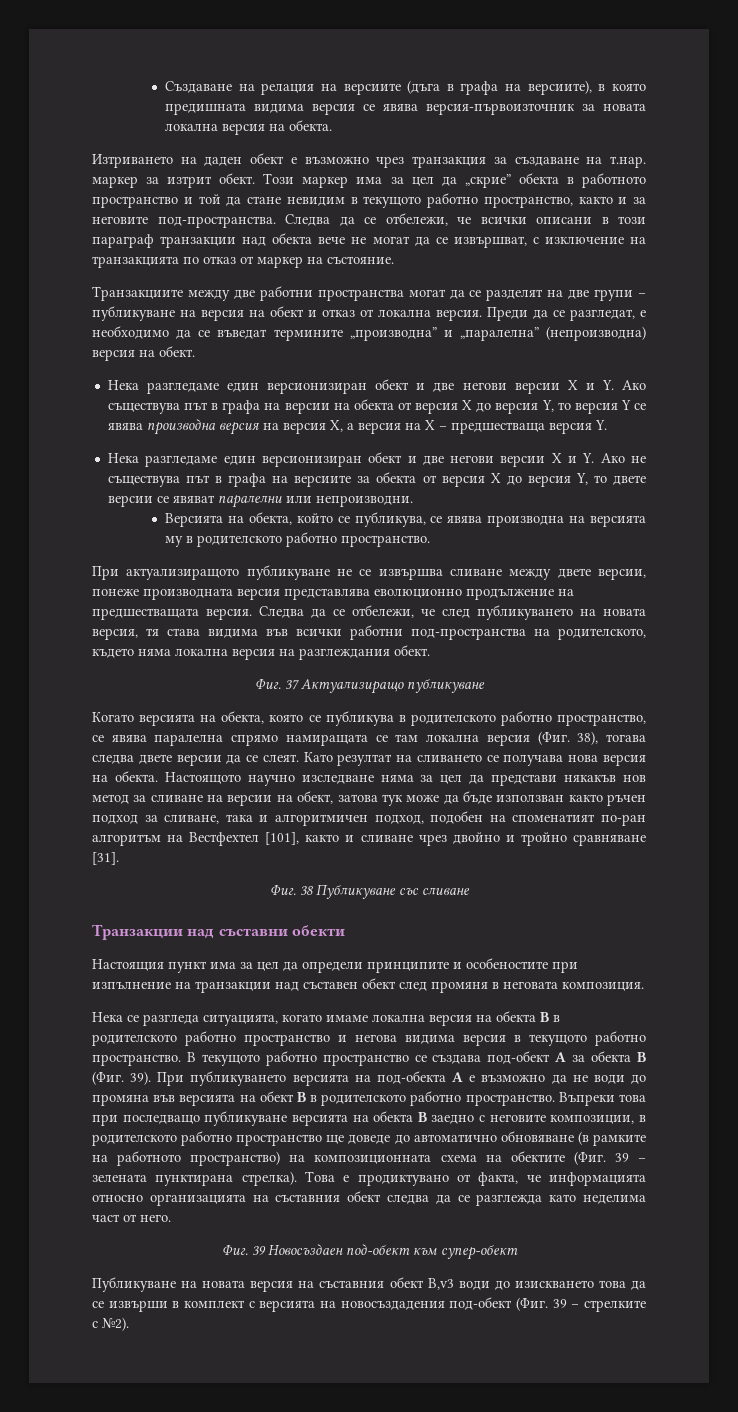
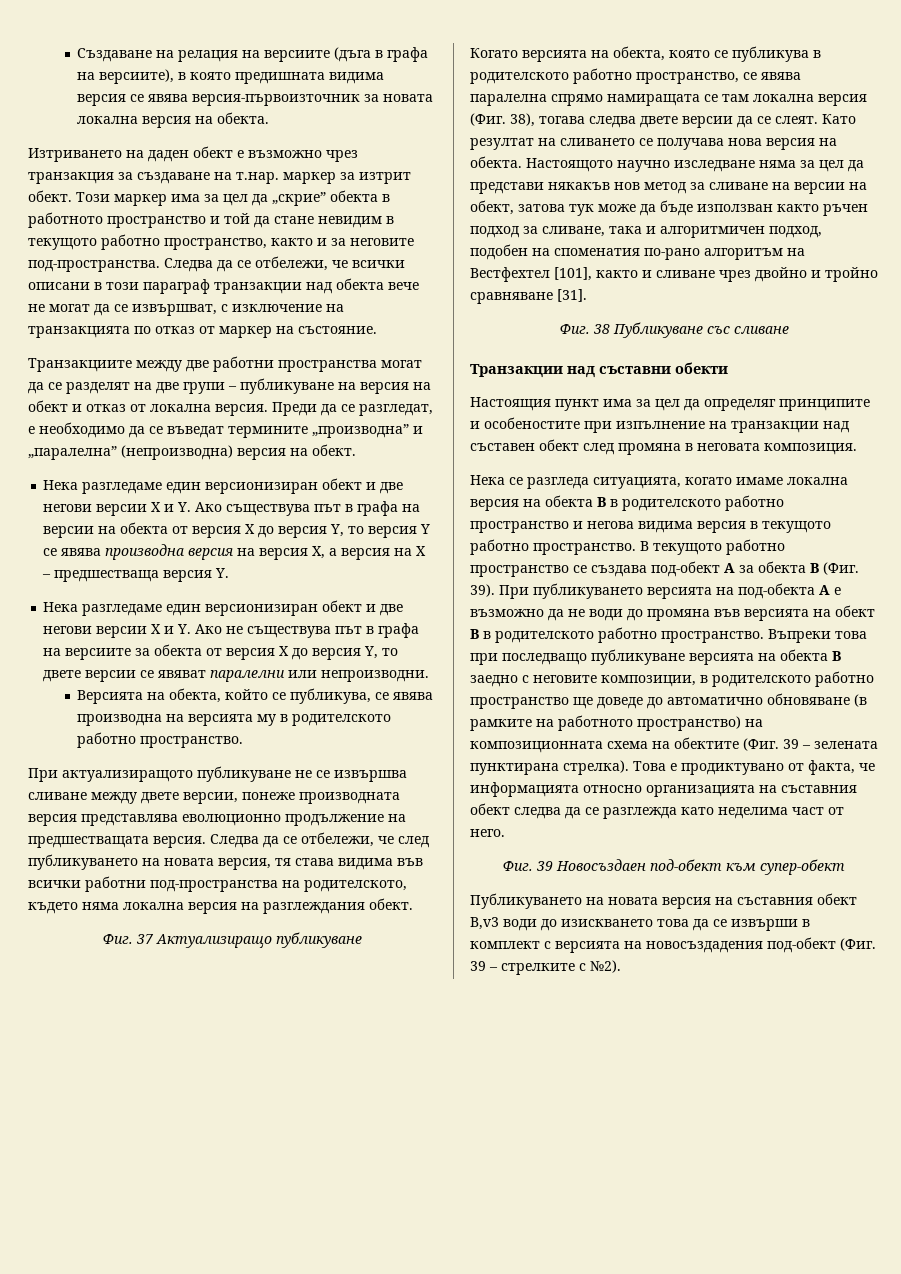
- Настоящото научно изследване няма за цел да представи някакъв нов метод за сливане на версии на обект, затова тук може да бъде използван както ръчен подход за сливане, така и алгоритмичен подход, подобен на споменатият по-ран алгоритъм на Вестфехтел [101], както и сливане чрез двойно и тройно сравняване [31].
+ Настоящото научно изследване няма за цел да представи някакъв нов метод за сливане на версии на обект, затова тук може да бъде използван както ръчен подход за сливане, така и алгоритмичен подход, подобен на споменатия по-рано алгоритъм на Вестфехтел [101], както и сливане чрез двойно и тройно сравняване [31].
- Настоящия пункт има за цел да определи принципите и особеностите при изпълнение на транзакции над съставен обект след промяня в неговата композиция.
+ Настоящия пункт има за цел да определяг принципите и особеностите при изпълнение на транзакции над съставен обект след промяна в неговата композиция.
- Публикуване на новата версия на съставния обект B,v3 води до изискването това да се извърши в комплект с версията на новосъздадения под-обект (Фиг. 39 – стрелките с №2).
+ Публикуването на новата версия на съставния обект B,v3 води до изискването това да се извърши в комплект с версията на новосъздадения под-обект (Фиг. 39 – стрелките с №2).

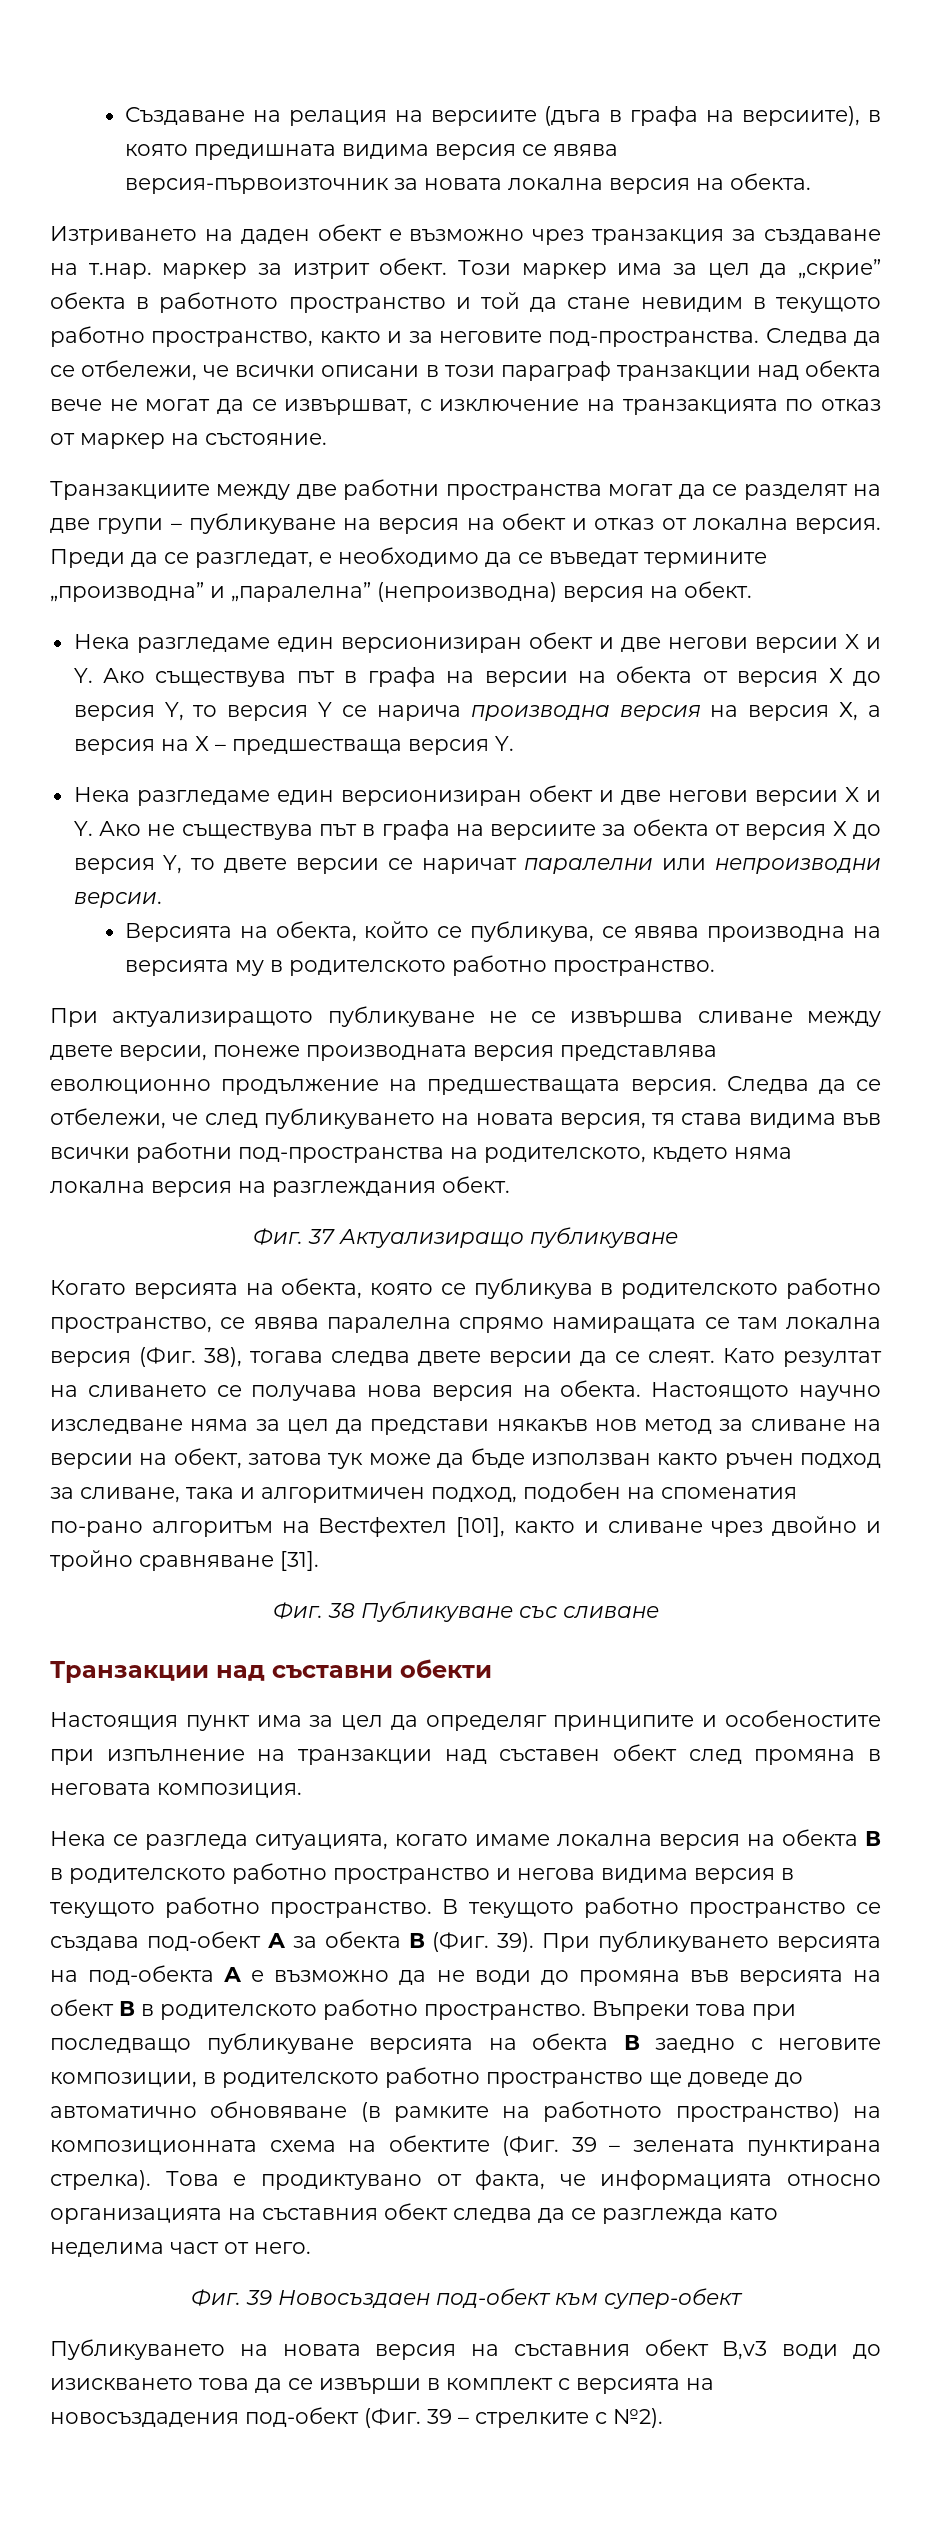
- Нека разгледаме един версионизиран обект и две негови версии X и Y. Ако съществува път в графа на версии на обекта от версия Х до версия Y, то версия Y се явява производна версия на версия Х, а версия на Х – предшестваща версия Y.
+ Нека разгледаме един версионизиран обект и две негови версии X и Y. Ако съществува път в графа на версии на обекта от версия Х до версия Y, то версия Y се нарича производна версия на версия Х, а версия на Х – предшестваща версия Y.
- Нека разгледаме един версионизиран обект и две негови версии X и Y. Ако не съществува път в графа на версиите за обекта от версия Х до версия Y, то двете версии се явяват паралелни или непроизводни.
+ Нека разгледаме един версионизиран обект и две негови версии X и Y. Ако не съществува път в графа на версиите за обекта от версия Х до версия Y, то двете версии се наричат паралелни или непроизводни версии.

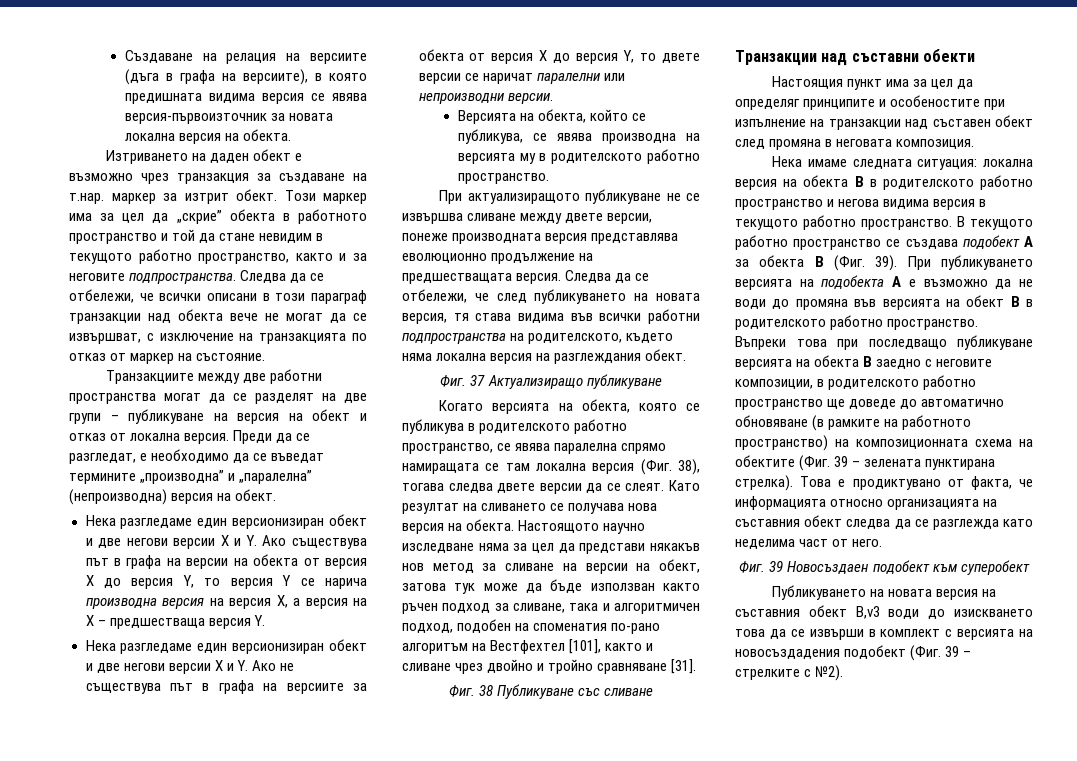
- Този маркер има за цел да „скрие” обекта в работното пространство и той да стане невидим в текущото работно пространство, както и за неговите под-пространства.
+ Този маркер има за цел да „скрие” обекта в работното пространство и той да стане невидим в текущото работно пространство, както и за неговите подпространства.
- Следва да се отбележи, че след публикуването на новата версия, тя става видима във всички работни под-пространства на родителското, където няма локална версия на разглеждания обект.
+ Следва да се отбележи, че след публикуването на новата версия, тя става видима във всички работни подпространства на родителското, където няма локална версия на разглеждания обект.
- Нека се разгледа ситуацията, когато имаме локална версия на обекта В в родителското работно пространство и негова видима версия в текущото работно пространство.
+ Нека имаме следната ситуация: локална версия на обекта В в родителското работно пространство и негова видима версия в текущото работно пространство.
- В текущото работно пространство се създава под-обект А за обекта В (Фиг. 39).
+ В текущото работно пространство се създава подобект А за обекта В (Фиг. 39).
- При публикуването версията на под-обекта А е възможно да не води до промяна във версията на обект В в родителското работно пространство.
+ При публикуването версията на подобекта А е възможно да не води до промяна във версията на обект В в родителското работно пространство.
- Фиг. 39 Новосъздаен под-обект към супер-обект
+ Фиг. 39 Новосъздаен подобект към суперобект
- Публикуването на новата версия на съставния обект B,v3 води до изискването това да се извърши в комплект с версията на новосъздадения под-обект (Фиг. 39 – стрелките с №2).
+ Публикуването на новата версия на съставния обект B,v3 води до изискването това да се извърши в комплект с версията на новосъздадения подобект (Фиг. 39 – стрелките с №2).

